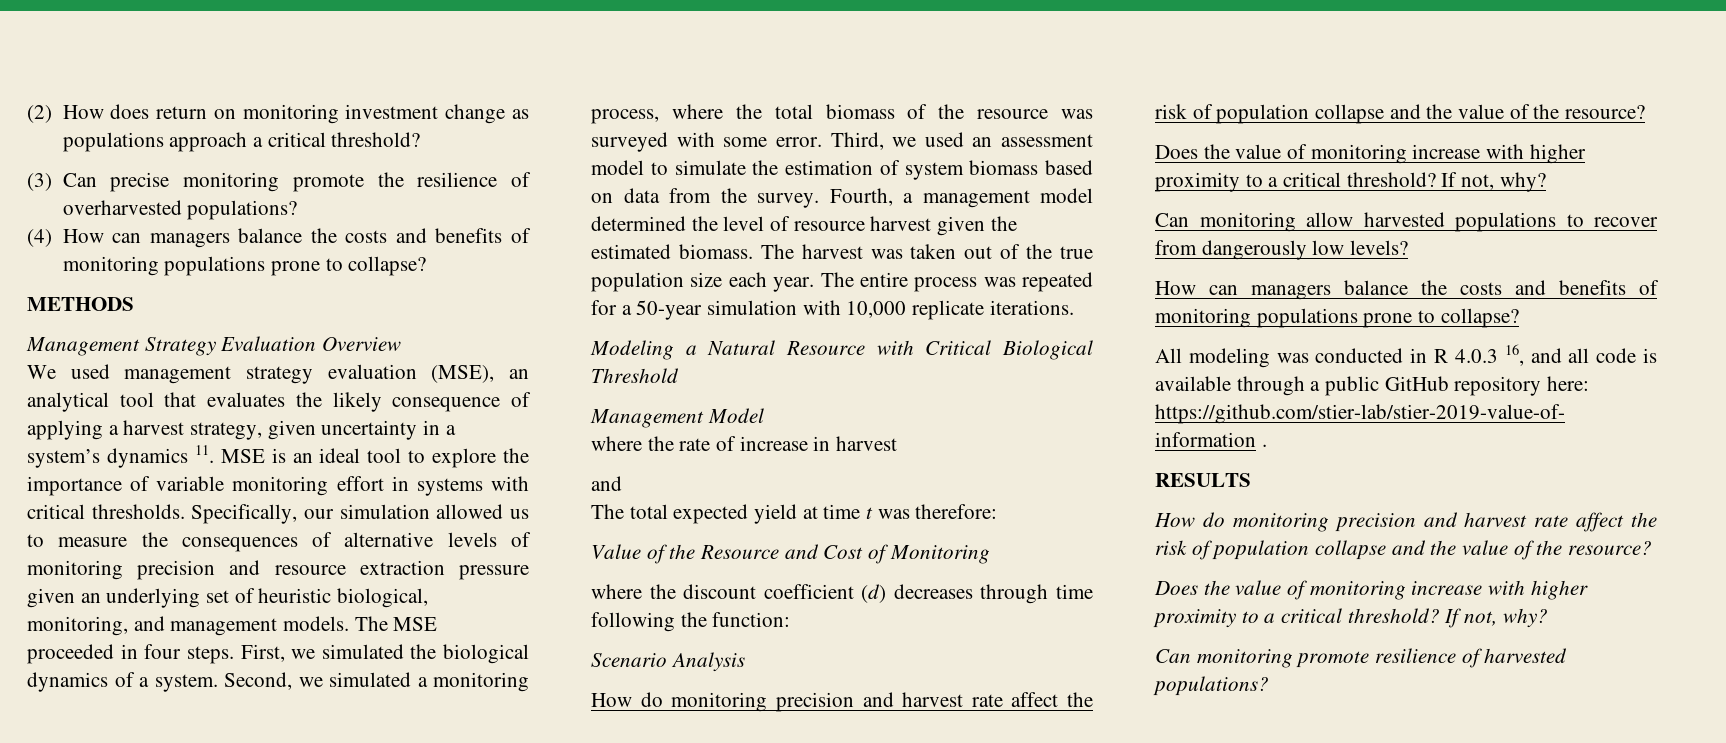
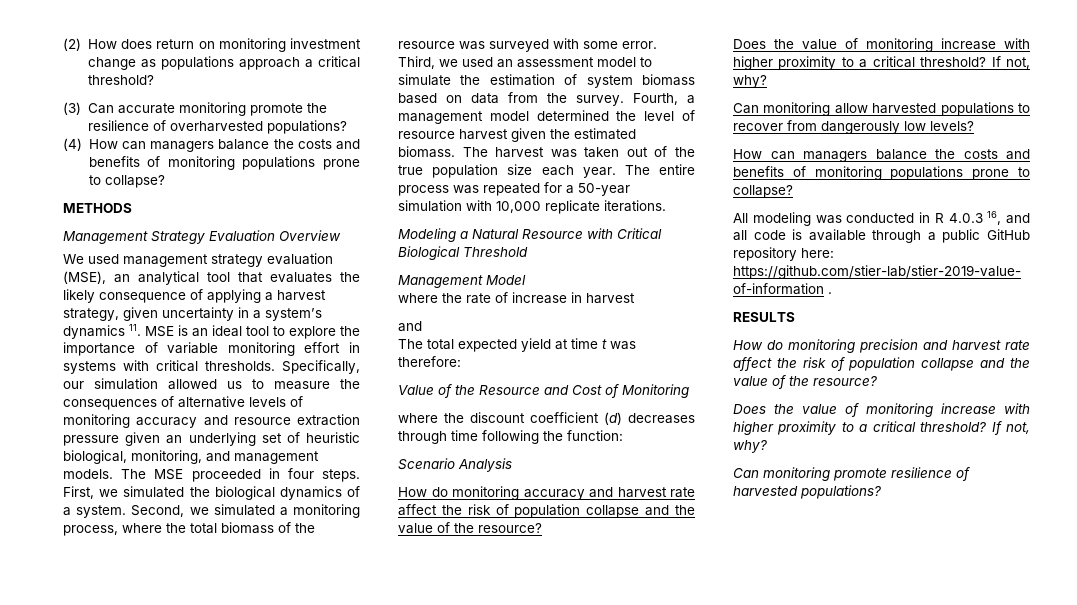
- (3) Can precise monitoring promote the resilience of overharvested populations?
+ (3) Can accurate monitoring promote the resilience of overharvested populations?
- Specifically, our simulation allowed us to measure the consequences of alternative levels of monitoring precision and resource extraction pressure given an underlying set of heuristic biological, monitoring, and management models.
+ Specifically, our simulation allowed us to measure the consequences of alternative levels of monitoring accuracy and resource extraction pressure given an underlying set of heuristic biological, monitoring, and management models.
  Scenario Analysis
- How do monitoring precision and harvest rate affect the risk of population collapse and the value of the resource?
+ How do monitoring accuracy and harvest rate affect the risk of population collapse and the value of the resource?

